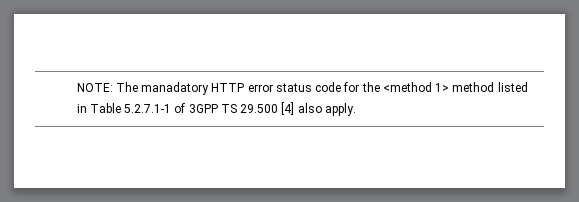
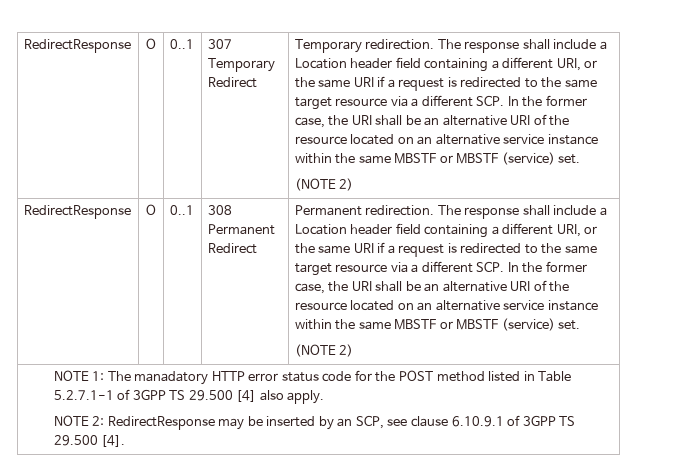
- NOTE: The manadatory HTTP error status code for the <method 1> method listed in Table 5.2.7.1-1 of 3GPP TS 29.500 [4] also apply.
+ RedirectResponse | O | 0..1 | 307 Temporary Redirect | Temporary redirection. The response shall include a Location header field containing a different URI, or the same URI if a request is redirected to the same target resource via a different SCP. In the former case, the URI shall be an alternative URI of the resource located on an alternative service instance within the same MBSTF or MBSTF (service) set.
+ (NOTE 2)
+ RedirectResponse | O | 0..1 | 308 Permanent Redirect | Permanent redirection. The response shall include a Location header field containing a different URI, or the same URI if a request is redirected to the same target resource via a different SCP. In the former case, the URI shall be an alternative URI of the resource located on an alternative service instance within the same MBSTF or MBSTF (service) set.
+ (NOTE 2)
+ NOTE 1: The manadatory HTTP error status code for the POST method listed in Table 5.2.7.1-1 of 3GPP TS 29.500 [4] also apply.
+ NOTE 2: RedirectResponse may be inserted by an SCP, see clause 6.10.9.1 of 3GPP TS 29.500 [4].

